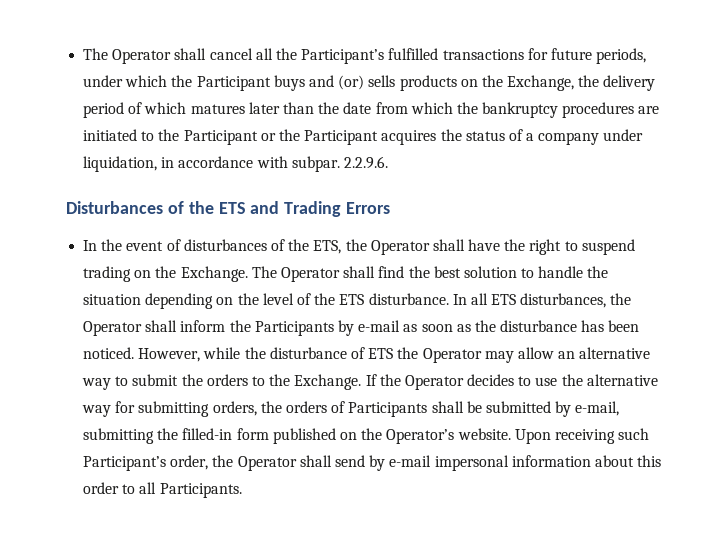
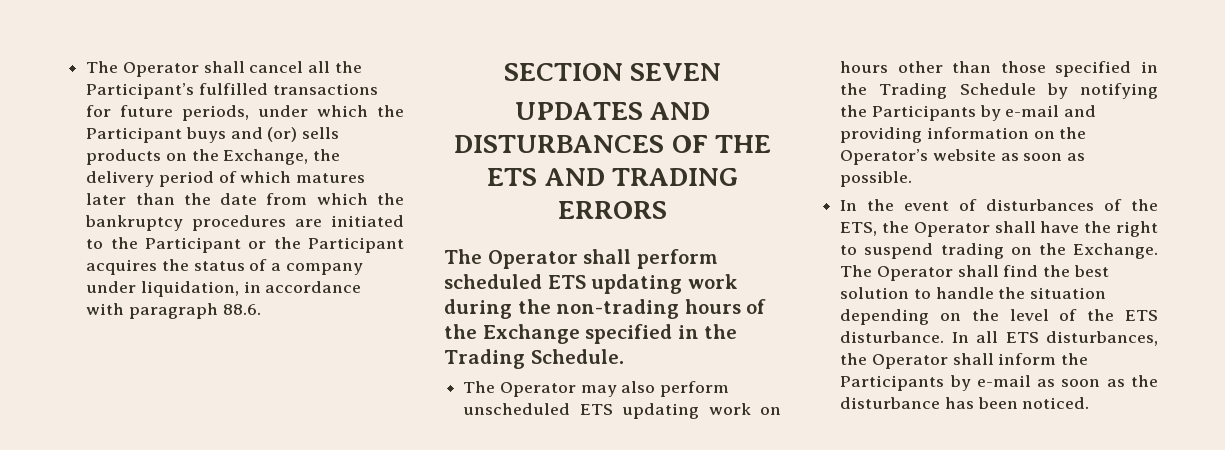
- The Operator shall cancel all the Participant’s fulfilled transactions for future periods, under which the Participant buys and (or) sells products on the Exchange, the delivery period of which matures later than the date from which the bankruptcy procedures are initiated to the Participant or the Participant acquires the status of a company under liquidation, in accordance with subpar. 2.2.9.6.
- Disturbances of the ETS and Trading Errors
+ The Operator shall cancel all the Participant’s fulfilled transactions for future periods, under which the Participant buys and (or) sells products on the Exchange, the delivery period of which matures later than the date from which the bankruptcy procedures are initiated to the Participant or the Participant acquires the status of a company under liquidation, in accordance with paragraph 88.6.
+ SECTION SEVEN
+ UPDATES AND DISTURBANCES OF THE ETS AND TRADING ERRORS
+ The Operator shall perform scheduled ETS updating work during the non-trading hours of the Exchange specified in the Trading Schedule.
+ The Operator may also perform unscheduled ETS updating work on hours other than those specified in the Trading Schedule by notifying the Participants by e-mail and providing information on the Operator’s website as soon as possible.
- However, while the disturbance of ETS the Operator may allow an alternative way to submit the orders to the Exchange. If the Operator decides to use the alternative way for submitting orders, the orders of Participants shall be submitted by e-mail, submitting the filled-in form published on the Operator’s website. Upon receiving such Participant’s order, the Operator shall send by e-mail impersonal information about this order to all Participants.

